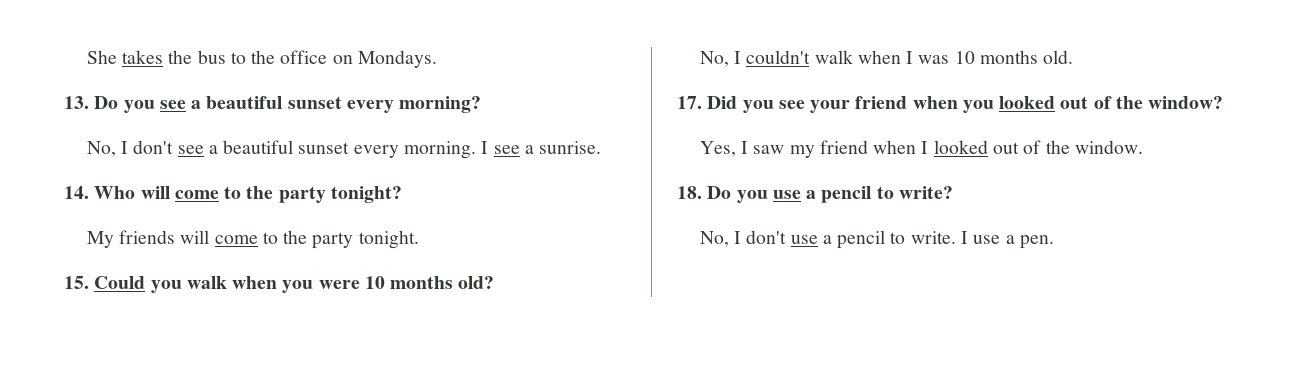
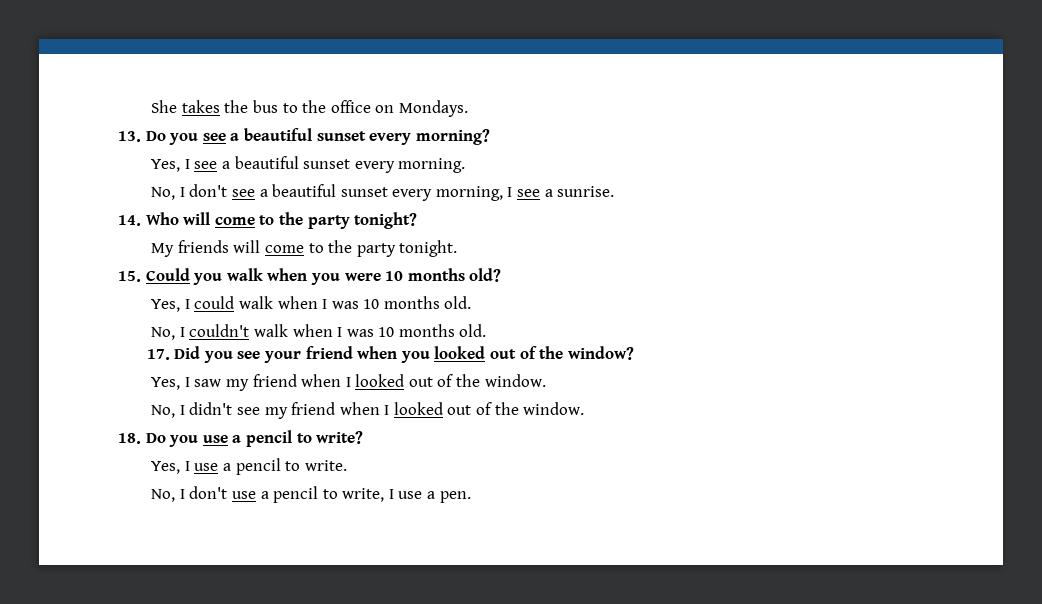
+ Yes, I see a beautiful sunset every morning.
- No, I don't see a beautiful sunset every morning. I see a sunrise.
+ No, I don't see a beautiful sunset every morning, I see a sunrise.
+ Yes, I could walk when I was 10 months old.
+ No, I didn't see my friend when I looked out of the window.
+ Yes, I use a pencil to write.
- No, I don't use a pencil to write. I use a pen.
+ No, I don't use a pencil to write, I use a pen.

